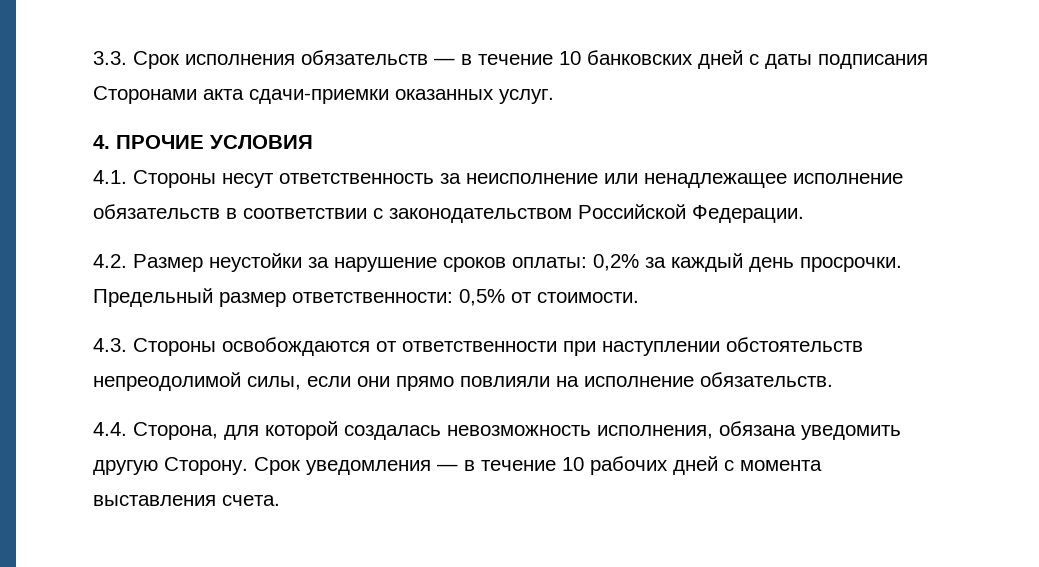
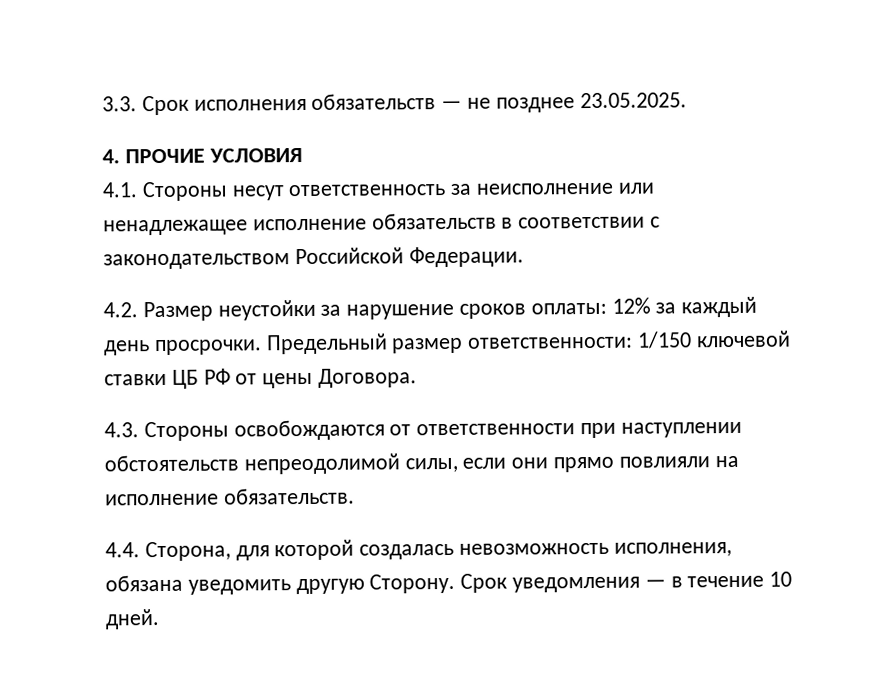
- 3.3. Срок исполнения обязательств — в течение 10 банковских дней с даты подписания Сторонами акта сдачи-приемки оказанных услуг.
+ 3.3. Срок исполнения обязательств — не позднее 23.05.2025.
- 4.2. Размер неустойки за нарушение сроков оплаты: 0,2% за каждый день просрочки.
+ 4.2. Размер неустойки за нарушение сроков оплаты: 12% за каждый день просрочки.
- Предельный размер ответственности: 0,5% от стоимости.
+ Предельный размер ответственности: 1/150 ключевой ставки ЦБ РФ от цены Договора.
- Срок уведомления — в течение 10 рабочих дней с момента выставления счета.
+ Срок уведомления — в течение 10 дней.

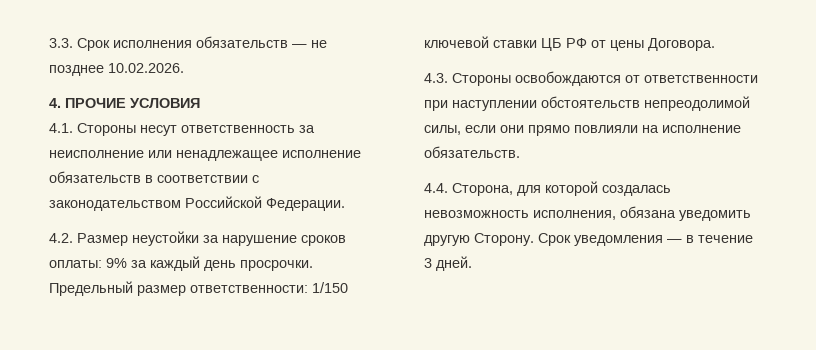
- 3.3. Срок исполнения обязательств — не позднее 23.05.2025.
+ 3.3. Срок исполнения обязательств — не позднее 10.02.2026.
- 4.2. Размер неустойки за нарушение сроков оплаты: 12% за каждый день просрочки.
+ 4.2. Размер неустойки за нарушение сроков оплаты: 9% за каждый день просрочки.
- Срок уведомления — в течение 10 дней.
+ Срок уведомления — в течение 3 дней.

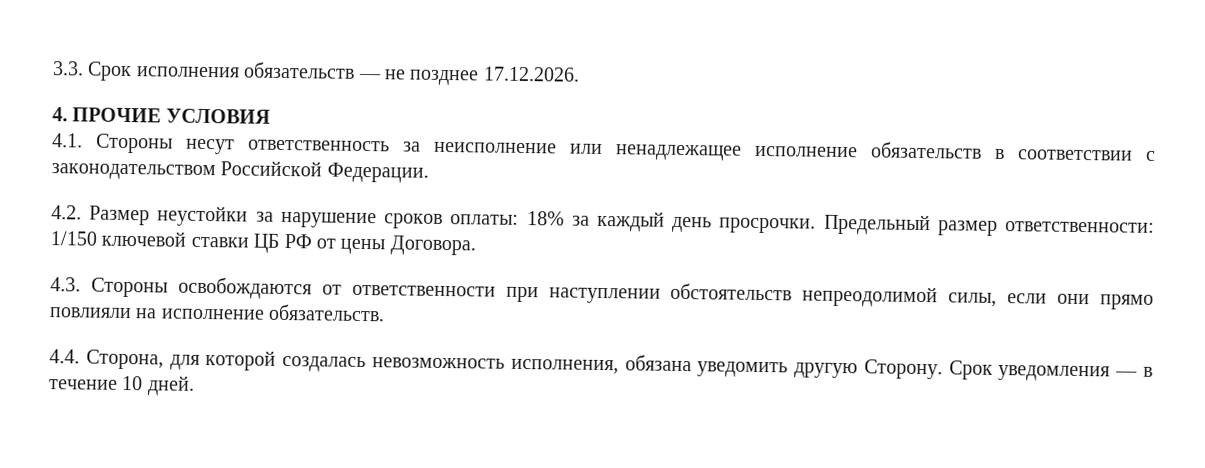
- 3.3. Срок исполнения обязательств — не позднее 10.02.2026.
+ 3.3. Срок исполнения обязательств — не позднее 17.12.2026.
- 4.2. Размер неустойки за нарушение сроков оплаты: 9% за каждый день просрочки.
+ 4.2. Размер неустойки за нарушение сроков оплаты: 18% за каждый день просрочки.
- Срок уведомления — в течение 3 дней.
+ Срок уведомления — в течение 10 дней.

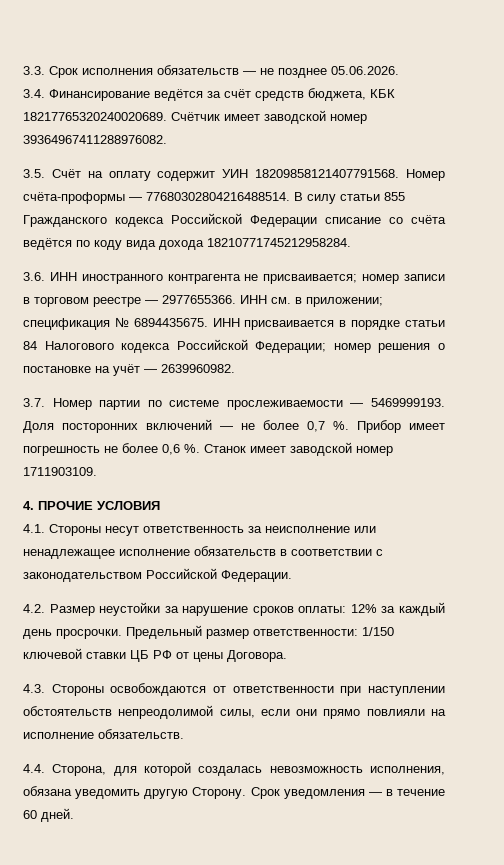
- 3.3. Срок исполнения обязательств — не позднее 17.12.2026.
+ 3.3. Срок исполнения обязательств — не позднее 05.06.2026.
+ 3.4. Финансирование ведётся за счёт средств бюджета, КБК 18217765320240020689. Счётчик имеет заводской номер 39364967411288976082.
+ 3.5. Счёт на оплату содержит УИН 18209858121407791568. Номер счёта-проформы — 77680302804216488514. В силу статьи 855 Гражданского кодекса Российской Федерации списание со счёта ведётся по коду вида дохода 18210771745212958284.
+ 3.6. ИНН иностранного контрагента не присваивается; номер записи в торговом реестре — 2977655366. ИНН см. в приложении; спецификация № 6894435675. ИНН присваивается в порядке статьи 84 Налогового кодекса Российской Федерации; номер решения о постановке на учёт — 2639960982.
+ 3.7. Номер партии по системе прослеживаемости — 5469999193. Доля посторонних включений — не более 0,7 %. Прибор имеет погрешность не более 0,6 %. Станок имеет заводской номер 1711903109.
- 4.2. Размер неустойки за нарушение сроков оплаты: 18% за каждый день просрочки.
+ 4.2. Размер неустойки за нарушение сроков оплаты: 12% за каждый день просрочки.
- Срок уведомления — в течение 10 дней.
+ Срок уведомления — в течение 60 дней.

